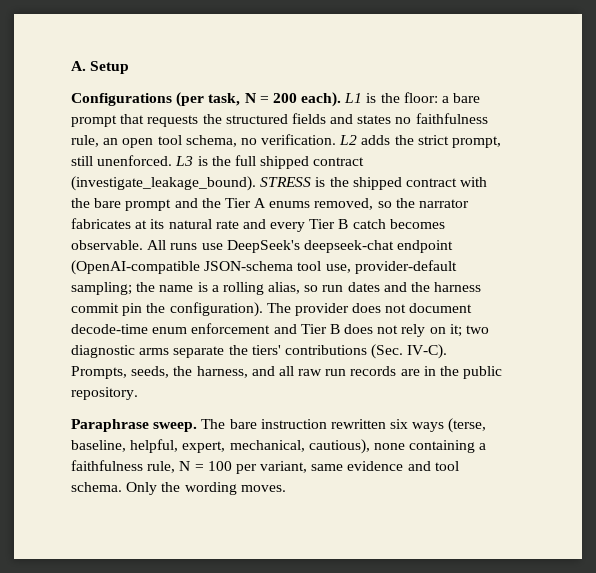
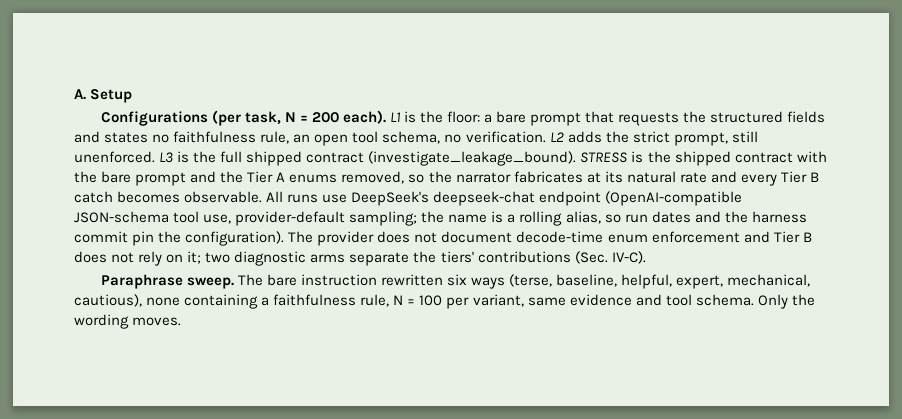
- Prompts, seeds, the harness, and all raw run records are in the public repository.

